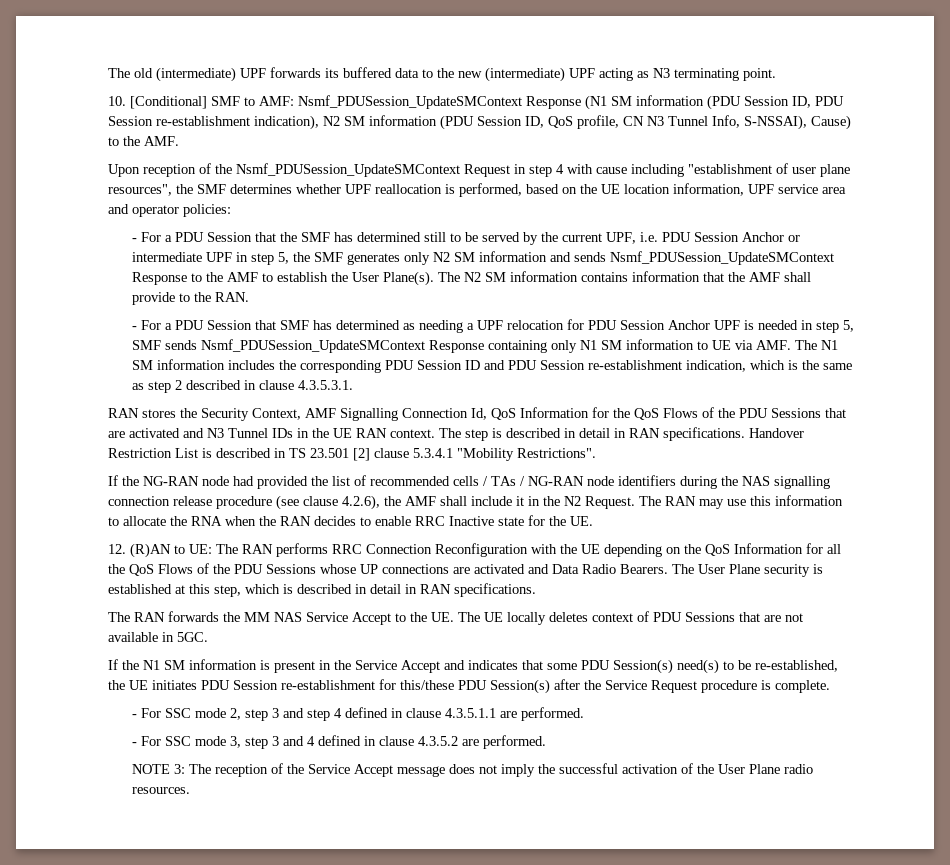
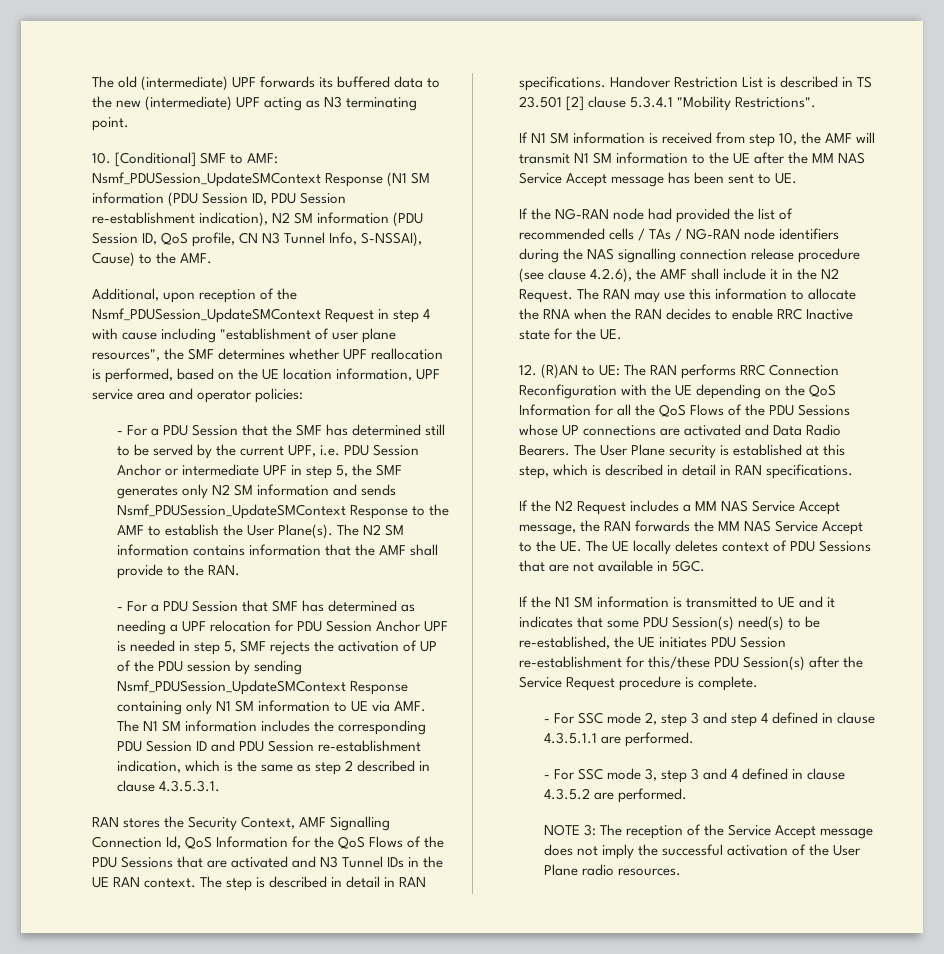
- Upon reception of the Nsmf_PDUSession_UpdateSMContext Request in step 4 with cause including "establishment of user plane resources", the SMF determines whether UPF reallocation is performed, based on the UE location information, UPF service area and operator policies:
+ Additional, upon reception of the Nsmf_PDUSession_UpdateSMContext Request in step 4 with cause including "establishment of user plane resources", the SMF determines whether UPF reallocation is performed, based on the UE location information, UPF service area and operator policies:
- - For a PDU Session that SMF has determined as needing a UPF relocation for PDU Session Anchor UPF is needed in step 5, SMF sends Nsmf_PDUSession_UpdateSMContext Response containing only N1 SM information to UE via AMF. The N1 SM information includes the corresponding PDU Session ID and PDU Session re-establishment indication, which is the same as step 2 described in clause 4.3.5.3.1.
+ - For a PDU Session that SMF has determined as needing a UPF relocation for PDU Session Anchor UPF is needed in step 5, SMF rejects the activation of UP of the PDU session by sending Nsmf_PDUSession_UpdateSMContext Response containing only N1 SM information to UE via AMF. The N1 SM information includes the corresponding PDU Session ID and PDU Session re-establishment indication, which is the same as step 2 described in clause 4.3.5.3.1.
+ If N1 SM information is received from step 10, the AMF will transmit N1 SM information to the UE after the MM NAS Service Accept message has been sent to UE.
- The RAN forwards the MM NAS Service Accept to the UE. The UE locally deletes context of PDU Sessions that are not available in 5GC.
+ If the N2 Request includes a MM NAS Service Accept message, the RAN forwards the MM NAS Service Accept to the UE. The UE locally deletes context of PDU Sessions that are not available in 5GC.
- If the N1 SM information is present in the Service Accept and indicates that some PDU Session(s) need(s) to be re-established, the UE initiates PDU Session re-establishment for this/these PDU Session(s) after the Service Request procedure is complete.
+ If the N1 SM information is transmitted to UE and it indicates that some PDU Session(s) need(s) to be re-established, the UE initiates PDU Session re-establishment for this/these PDU Session(s) after the Service Request procedure is complete.

